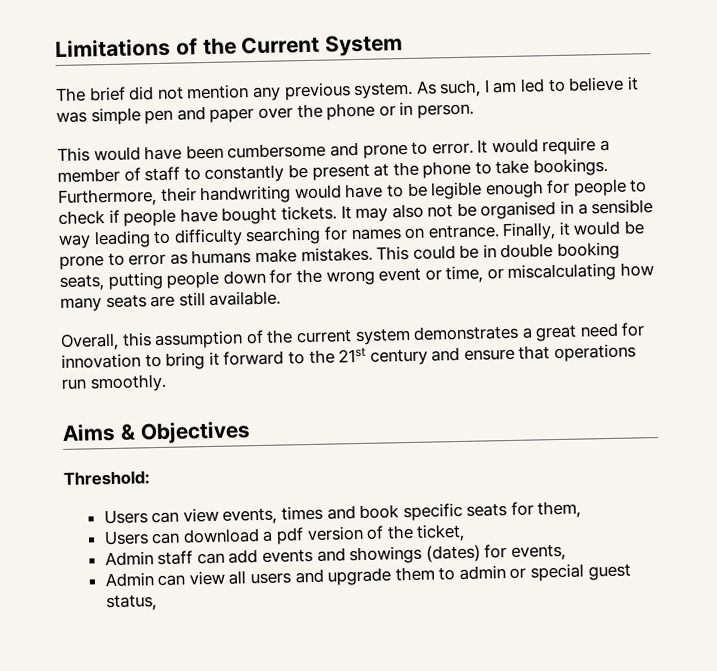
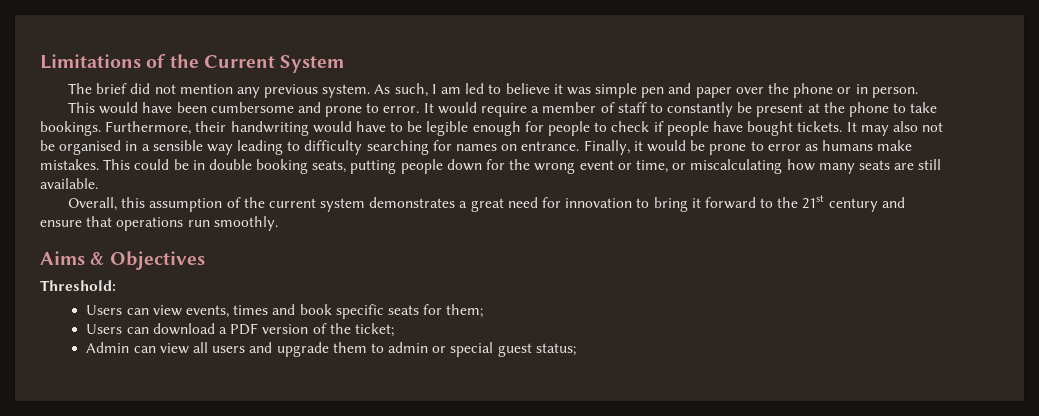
- Users can view events, times and book specific seats for them,
+ Users can view events, times and book specific seats for them;
- Users can download a pdf version of the ticket,
- Admin staff can add events and showings (dates) for events,
+ Users can download a PDF version of the ticket;
- Admin can view all users and upgrade them to admin or special guest status,
+ Admin can view all users and upgrade them to admin or special guest status;

